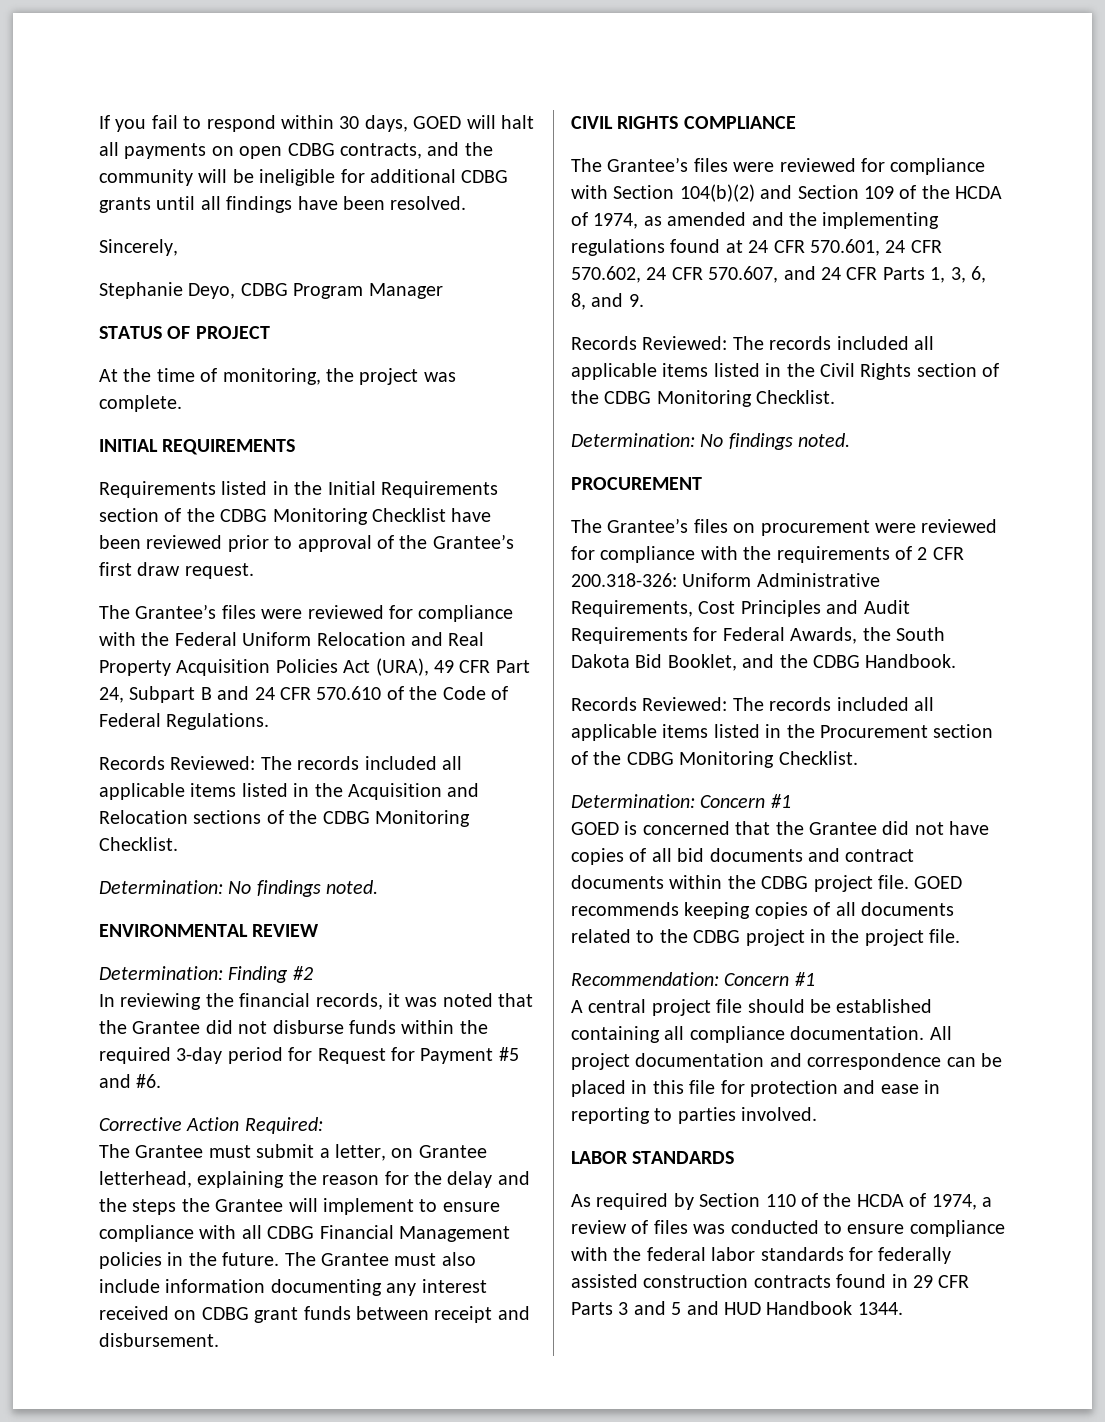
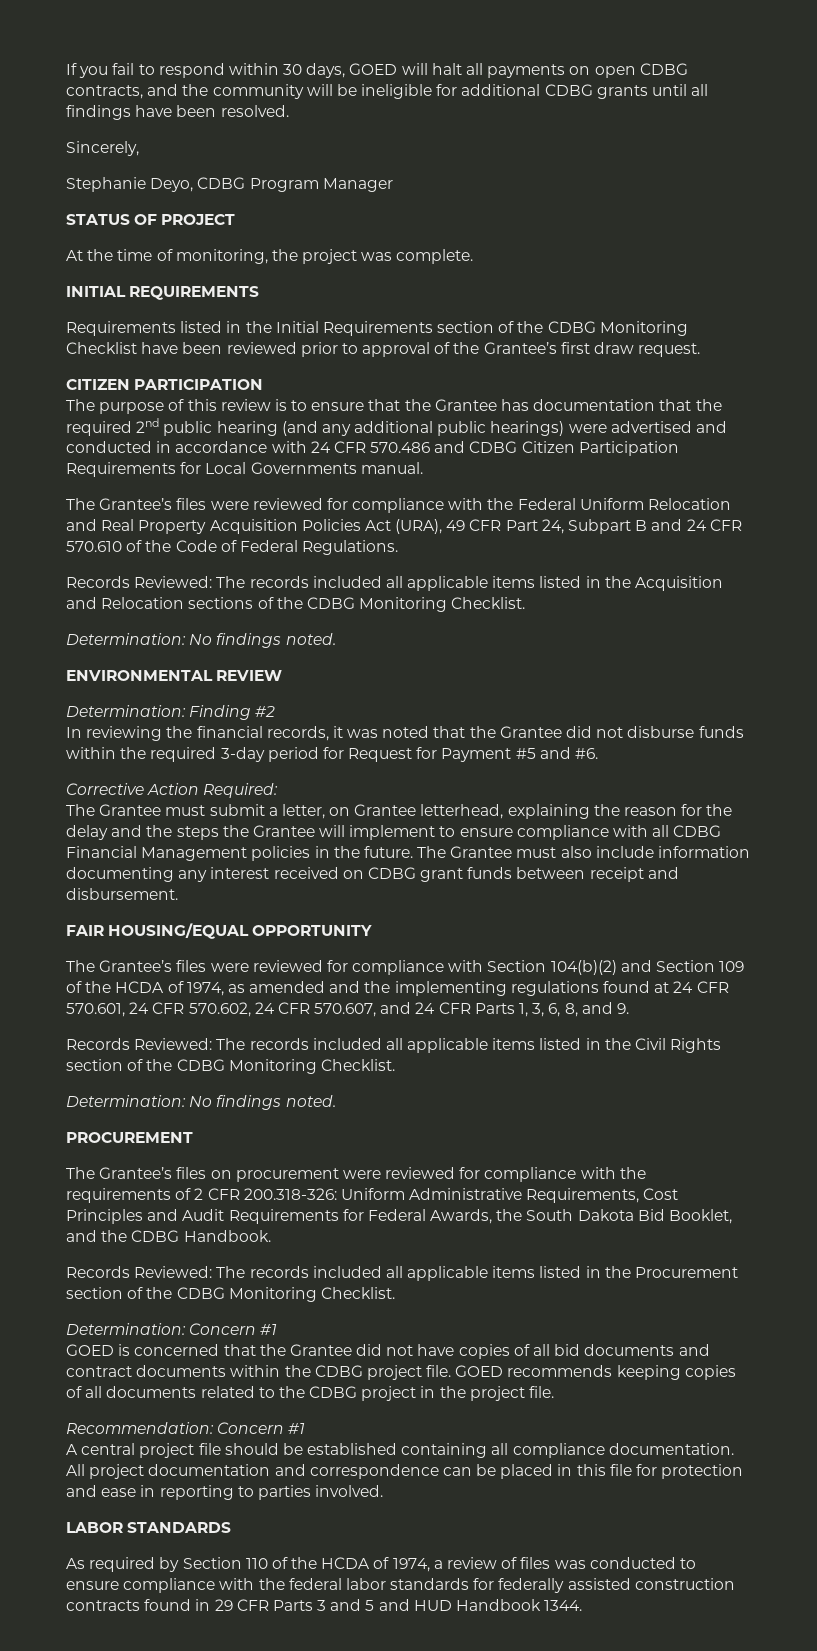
+ CITIZEN PARTICIPATION
+ The purpose of this review is to ensure that the Grantee has documentation that the required 2nd public hearing (and any additional public hearings) were advertised and conducted in accordance with 24 CFR 570.486 and CDBG Citizen Participation Requirements for Local Governments manual.
- CIVIL RIGHTS COMPLIANCE
+ FAIR HOUSING/EQUAL OPPORTUNITY

